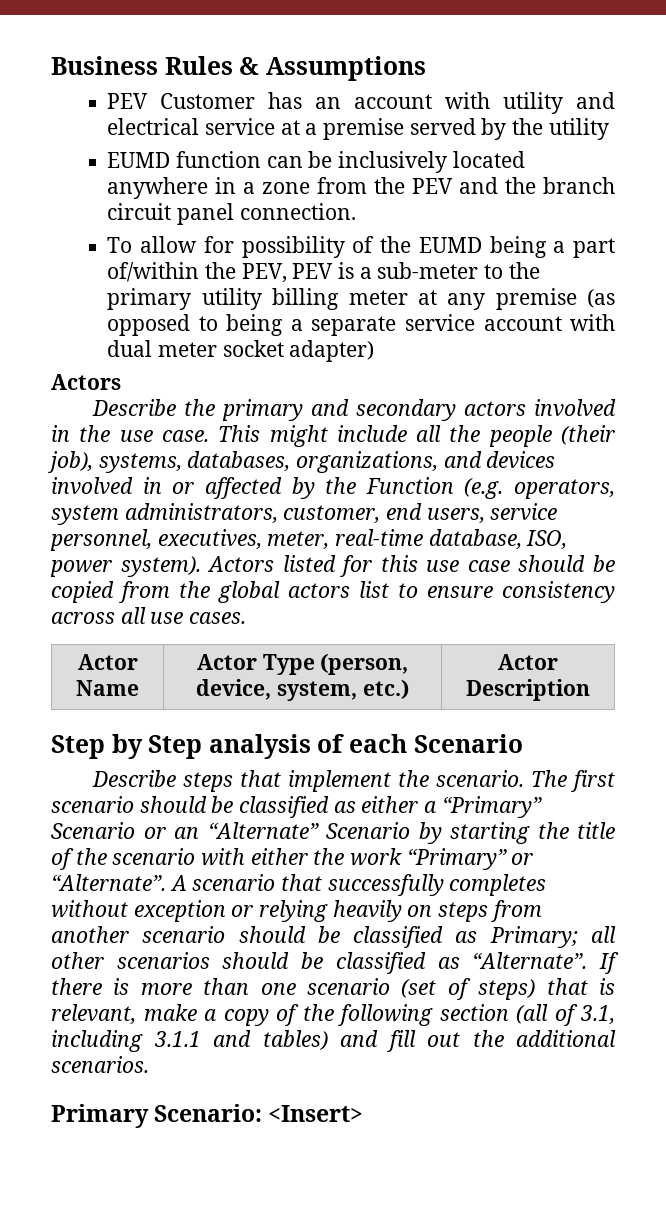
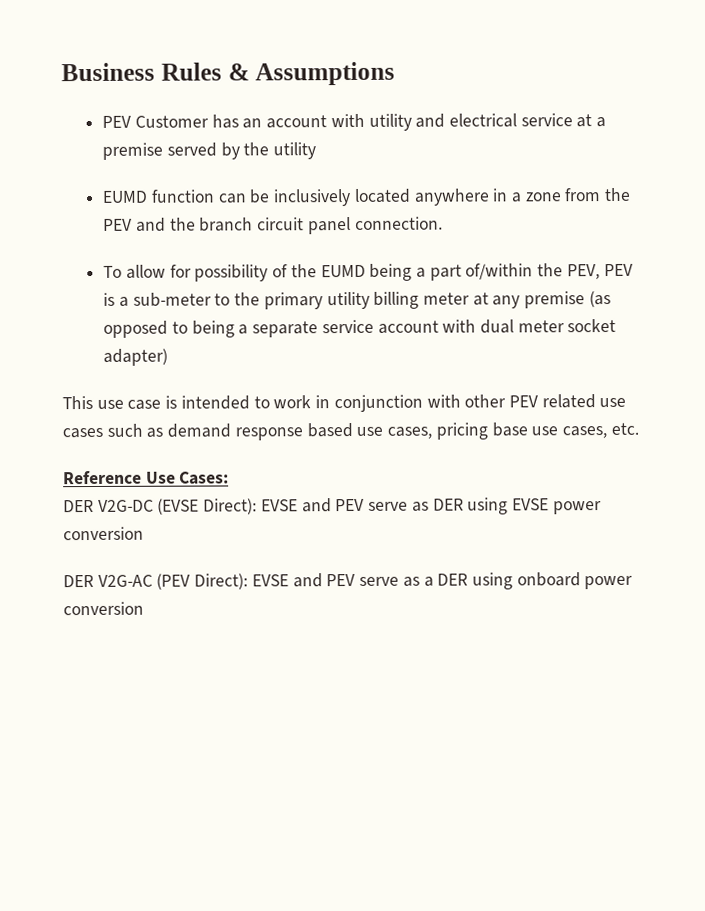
  To allow for possibility of the EUMD being a part of/within the PEV, PEV is a sub-meter to the primary utility billing meter at any premise (as opposed to being a separate service account with dual meter socket adapter)
- Actors
- Describe the primary and secondary actors involved in the use case. This might include all the people (their job), systems, databases, organizations, and devices involved in or affected by the Function (e.g. operators, system administrators, customer, end users, service personnel, executives, meter, real-time database, ISO, power system). Actors listed for this use case should be copied from the global actors list to ensure consistency across all use cases.
- Actor Name | Actor Type (person, device, system, etc.) | Actor Description
- Step by Step analysis of each Scenario
- Describe steps that implement the scenario. The first scenario should be classified as either a “Primary” Scenario or an “Alternate” Scenario by starting the title of the scenario with either the work “Primary” or “Alternate”. A scenario that successfully completes without exception or relying heavily on steps from another scenario should be classified as Primary; all other scenarios should be classified as “Alternate”. If there is more than one scenario (set of steps) that is relevant, make a copy of the following section (all of 3.1, including 3.1.1 and tables) and fill out the additional scenarios.
- Primary Scenario: <Insert>
+ This use case is intended to work in conjunction with other PEV related use cases such as demand response based use cases, pricing base use cases, etc.
+ Reference Use Cases:
+ DER V2G-DC (EVSE Direct): EVSE and PEV serve as DER using EVSE power conversion
+ DER V2G-AC (PEV Direct): EVSE and PEV serve as a DER using onboard power conversion

